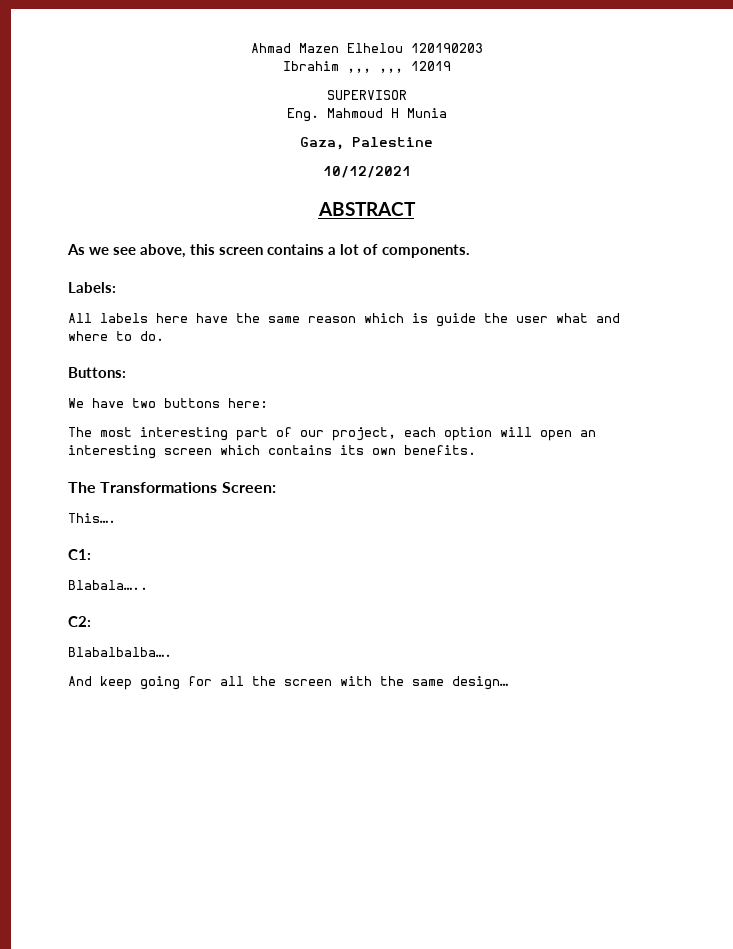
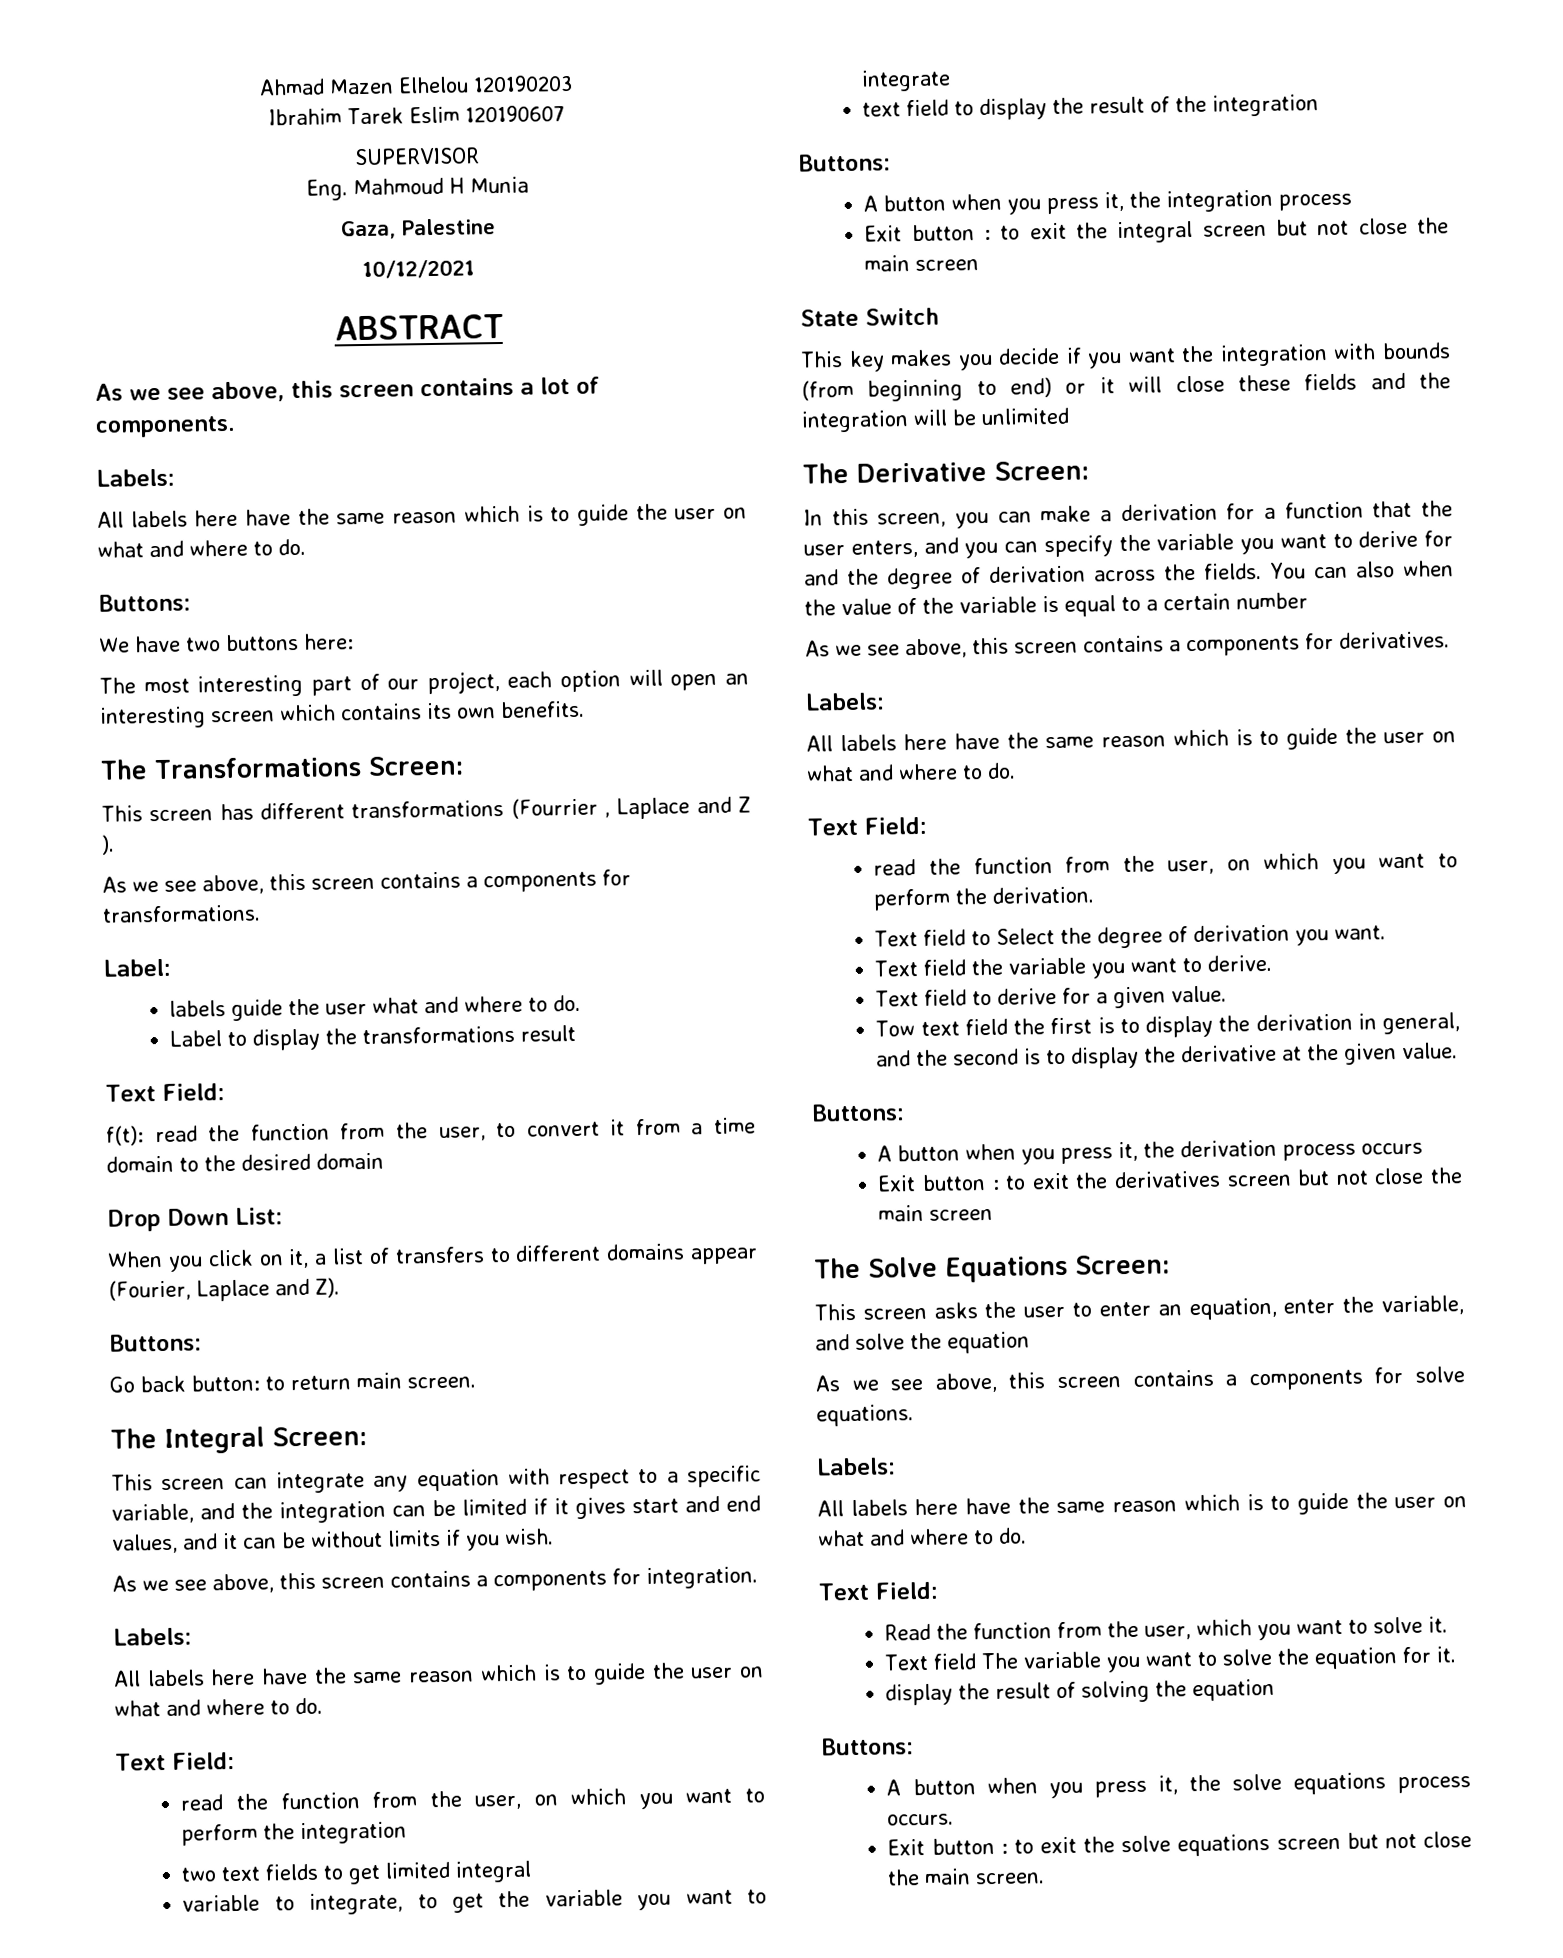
- Ibrahim ,,, ,,, 12019
+ Ibrahim Tarek Eslim 120190607
  As we see above, this screen contains a lot of components.
  Labels:
- All labels here have the same reason which is guide the user what and where to do.
+ All labels here have the same reason which is to guide the user on what and where to do.
- This….
- C1:
- Blabala…..
- C2:
- Blabalbalba….
- And keep going for all the screen with the same design…
+ This screen has different transformations (Fourrier , Laplace and Z ).
+ As we see above, this screen contains a components for transformations.
+ Label:
+ labels guide the user what and where to do.
+ Label to display the transformations result
+ Text Field:
+ f(t): read the function from the user, to convert it from a time domain to the desired domain
+ Drop Down List:
+ When you click on it, a list of transfers to different domains appear (Fourier, Laplace and Z).
+ Buttons:
+ Go back button: to return main screen.
+ The Integral Screen:
+ This screen can integrate any equation with respect to a specific variable, and the integration can be limited if it gives start and end values, and it can be without limits if you wish.
+ As we see above, this screen contains a components for integration.
+ Labels:
+ All labels here have the same reason which is to guide the user on what and where to do.
+ Text Field:
+ read the function from the user, on which you want to perform the integration
+ two text fields to get limited integral
+ variable to integrate, to get the variable you want to integrate
+ text field to display the result of the integration
+ Buttons:
+ A button when you press it, the integration process
+ Exit button : to exit the integral screen but not close the main screen
+ State Switch
+ This key makes you decide if you want the integration with bounds (from beginning to end) or it will close these fields and the integration will be unlimited
+ The Derivative Screen:
+ In this screen, you can make a derivation for a function that the user enters, and you can specify the variable you want to derive for and the degree of derivation across the fields. You can also when the value of the variable is equal to a certain number
+ As we see above, this screen contains a components for derivatives.
+ Labels:
+ All labels here have the same reason which is to guide the user on what and where to do.
+ Text Field:
+ read the function from the user, on which you want to perform the derivation.
+ Text field to Select the degree of derivation you want.
+ Text field the variable you want to derive.
+ Text field to derive for a given value.
+ Tow text field the first is to display the derivation in general, and the second is to display the derivative at the given value.
+ Buttons:
+ A button when you press it, the derivation process occurs
+ Exit button : to exit the derivatives screen but not close the main screen
+ The Solve Equations Screen:
+ This screen asks the user to enter an equation, enter the variable, and solve the equation
+ As we see above, this screen contains a components for solve equations.
+ Labels:
+ All labels here have the same reason which is to guide the user on what and where to do.
+ Text Field:
+ Read the function from the user, which you want to solve it.
+ Text field The variable you want to solve the equation for it.
+ display the result of solving the equation
+ Buttons:
+ A button when you press it, the solve equations process occurs.
+ Exit button : to exit the solve equations screen but not close the main screen.

